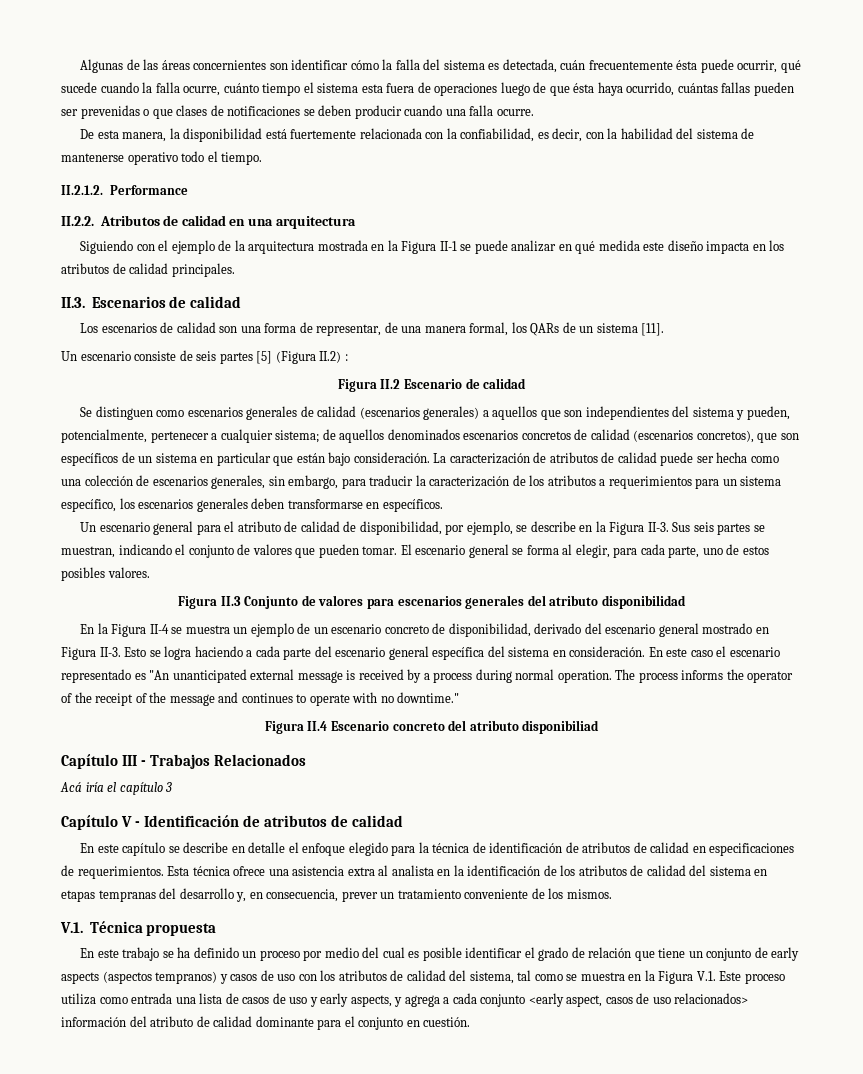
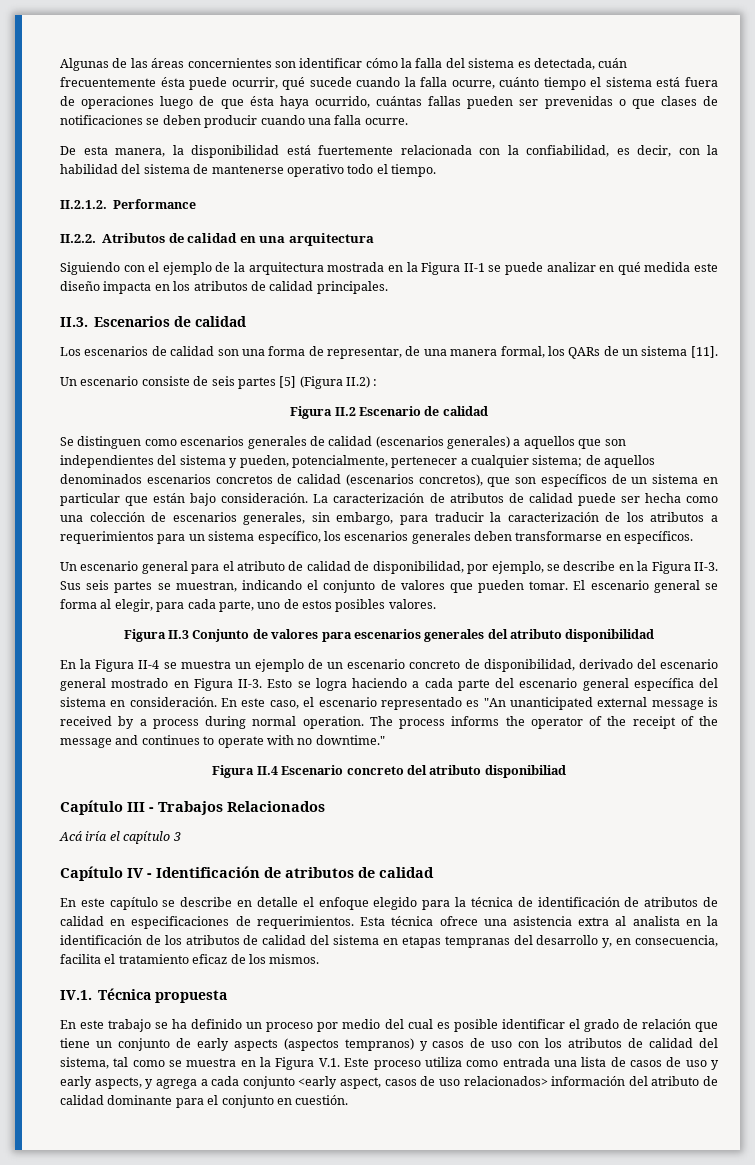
- Algunas de las áreas concernientes son identificar cómo la falla del sistema es detectada, cuán frecuentemente ésta puede ocurrir, qué sucede cuando la falla ocurre, cuánto tiempo el sistema esta fuera de operaciones luego de que ésta haya ocurrido, cuántas fallas pueden ser prevenidas o que clases de notificaciones se deben producir cuando una falla ocurre.
+ Algunas de las áreas concernientes son identificar cómo la falla del sistema es detectada, cuán frecuentemente ésta puede ocurrir, qué sucede cuando la falla ocurre, cuánto tiempo el sistema está fuera de operaciones luego de que ésta haya ocurrido, cuántas fallas pueden ser prevenidas o que clases de notificaciones se deben producir cuando una falla ocurre.
- En este caso el escenario representado es "An unanticipated external message is received by a process during normal operation.
+ En este caso, el escenario representado es "An unanticipated external message is received by a process during normal operation.
- Capítulo V - Identificación de atributos de calidad
+ Capítulo IV - Identificación de atributos de calidad
- Esta técnica ofrece una asistencia extra al analista en la identificación de los atributos de calidad del sistema en etapas tempranas del desarrollo y, en consecuencia, prever un tratamiento conveniente de los mismos.
+ Esta técnica ofrece una asistencia extra al analista en la identificación de los atributos de calidad del sistema en etapas tempranas del desarrollo y, en consecuencia, facilita el tratamiento eficaz de los mismos.
- V.1. Técnica propuesta
+ IV.1. Técnica propuesta

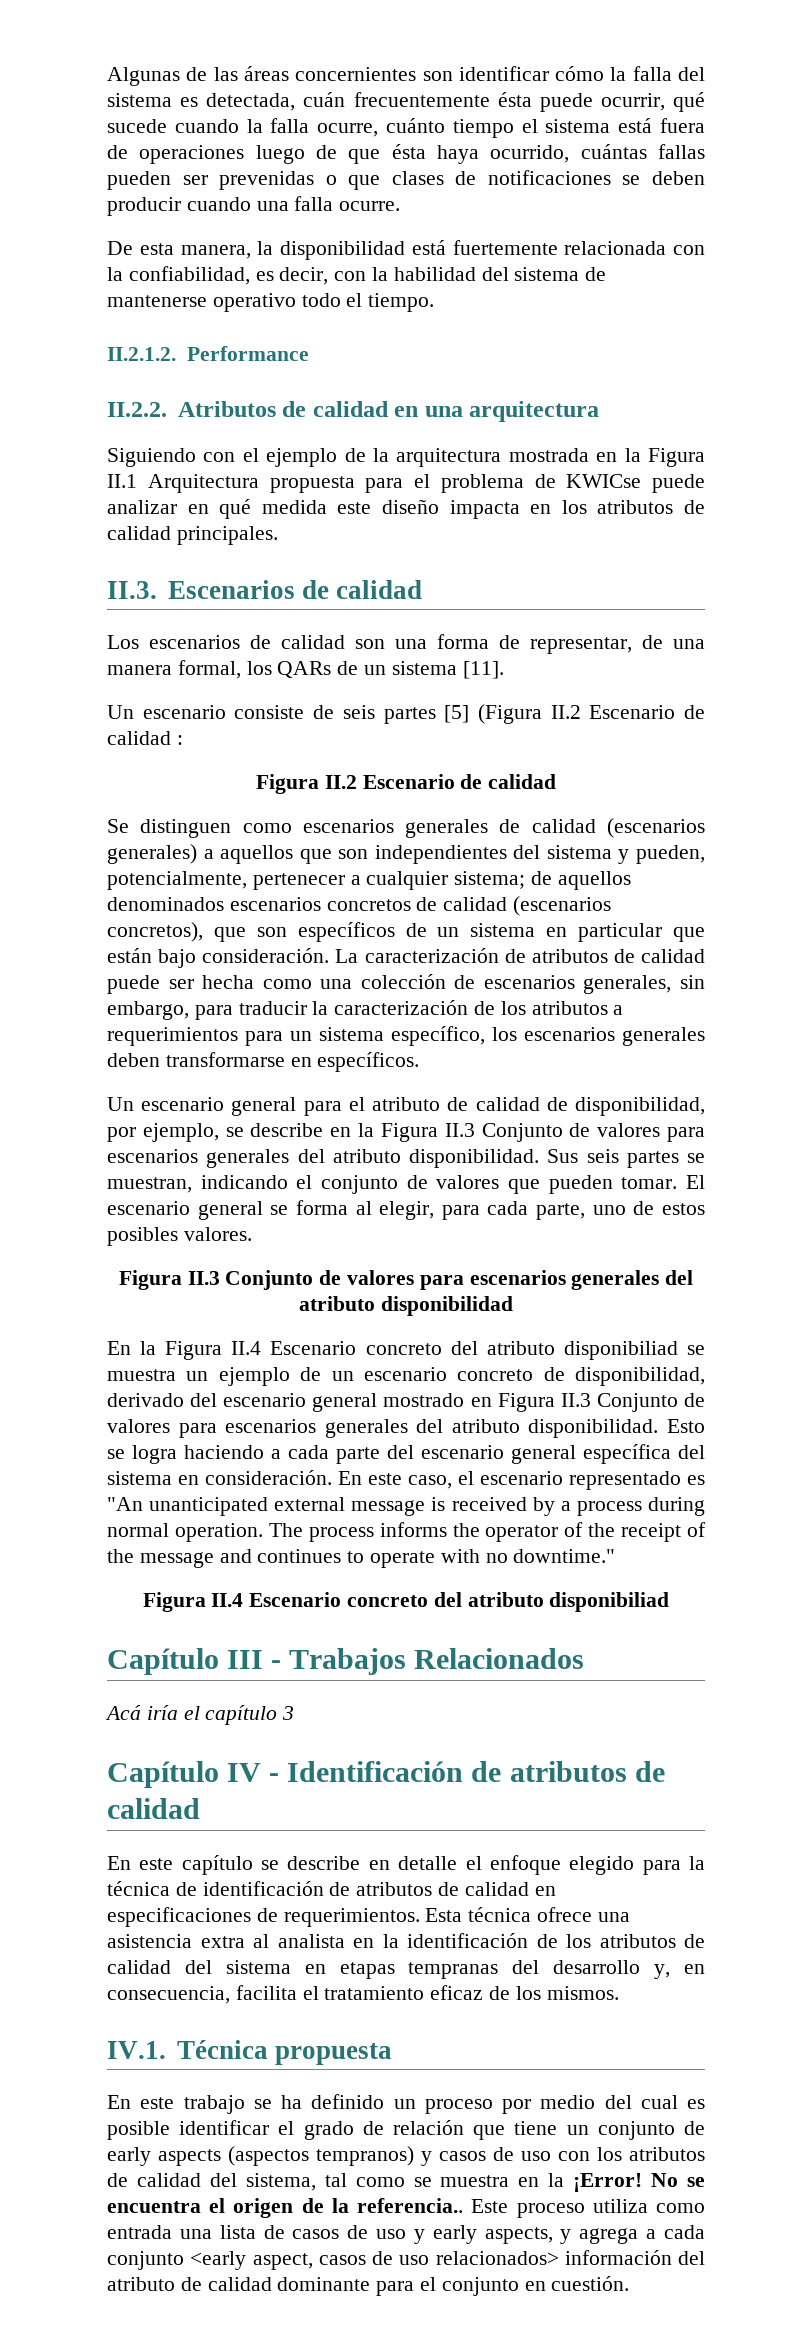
- Siguiendo con el ejemplo de la arquitectura mostrada en la Figura II-1 se puede analizar en qué medida este diseño impacta en los atributos de calidad principales.
+ Siguiendo con el ejemplo de la arquitectura mostrada en la Figura II.1 Arquitectura propuesta para el problema de KWICse puede analizar en qué medida este diseño impacta en los atributos de calidad principales.
- Un escenario consiste de seis partes [5] (Figura II.2) :
+ Un escenario consiste de seis partes [5] (Figura II.2 Escenario de calidad :
- Un escenario general para el atributo de calidad de disponibilidad, por ejemplo, se describe en la Figura II-3.
+ Un escenario general para el atributo de calidad de disponibilidad, por ejemplo, se describe en la Figura II.3 Conjunto de valores para escenarios generales del atributo disponibilidad.
- En la Figura II-4 se muestra un ejemplo de un escenario concreto de disponibilidad, derivado del escenario general mostrado en Figura II-3.
+ En la Figura II.4 Escenario concreto del atributo disponibiliad se muestra un ejemplo de un escenario concreto de disponibilidad, derivado del escenario general mostrado en Figura II.3 Conjunto de valores para escenarios generales del atributo disponibilidad.
- En este trabajo se ha definido un proceso por medio del cual es posible identificar el grado de relación que tiene un conjunto de early aspects (aspectos tempranos) y casos de uso con los atributos de calidad del sistema, tal como se muestra en la Figura V.1. Este proceso utiliza como entrada una lista de casos de uso y early aspects, y agrega a cada conjunto <early aspect, casos de uso relacionados> información del atributo de calidad dominante para el conjunto en cuestión.
+ En este trabajo se ha definido un proceso por medio del cual es posible identificar el grado de relación que tiene un conjunto de early aspects (aspectos tempranos) y casos de uso con los atributos de calidad del sistema, tal como se muestra en la ¡Error! No se encuentra el origen de la referencia.. Este proceso utiliza como entrada una lista de casos de uso y early aspects, y agrega a cada conjunto <early aspect, casos de uso relacionados> información del atributo de calidad dominante para el conjunto en cuestión.

